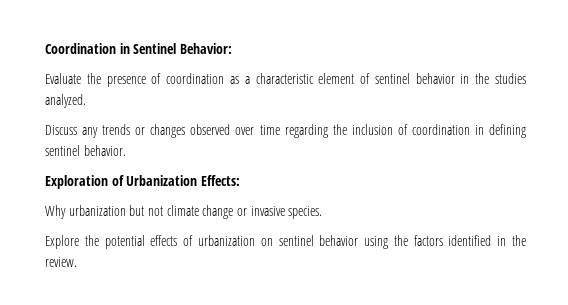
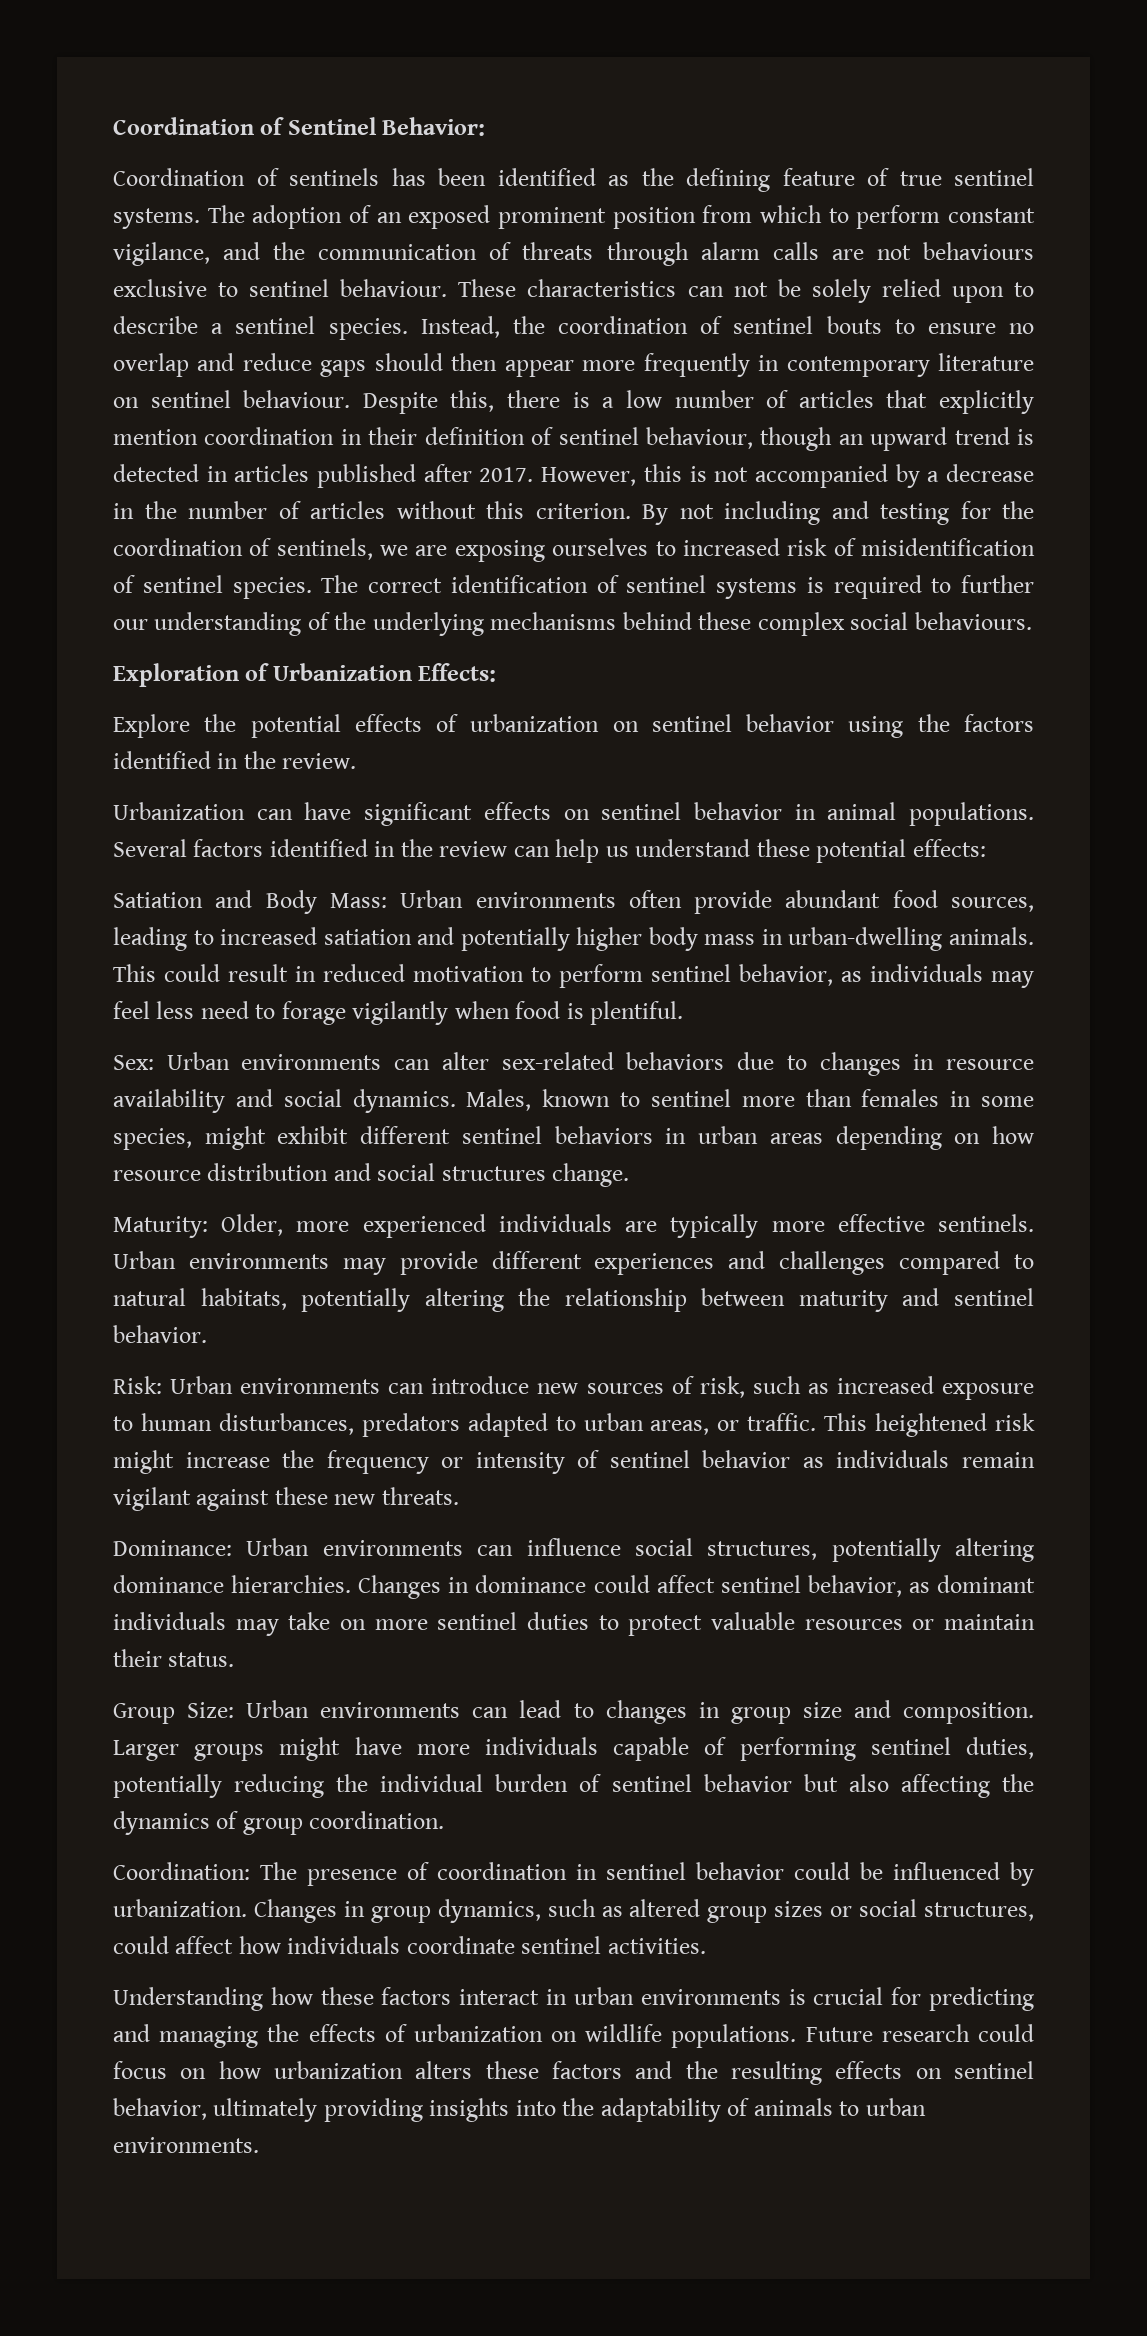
- Coordination in Sentinel Behavior:
+ Coordination of Sentinel Behavior:
- Evaluate the presence of coordination as a characteristic element of sentinel behavior in the studies analyzed.
- Discuss any trends or changes observed over time regarding the inclusion of coordination in defining sentinel behavior.
+ Coordination of sentinels has been identified as the defining feature of true sentinel systems. The adoption of an exposed prominent position from which to perform constant vigilance, and the communication of threats through alarm calls are not behaviours exclusive to sentinel behaviour. These characteristics can not be solely relied upon to describe a sentinel species. Instead, the coordination of sentinel bouts to ensure no overlap and reduce gaps should then appear more frequently in contemporary literature on sentinel behaviour. Despite this, there is a low number of articles that explicitly mention coordination in their definition of sentinel behaviour, though an upward trend is detected in articles published after 2017. However, this is not accompanied by a decrease in the number of articles without this criterion. By not including and testing for the coordination of sentinels, we are exposing ourselves to increased risk of misidentification of sentinel species. The correct identification of sentinel systems is required to further our understanding of the underlying mechanisms behind these complex social behaviours.
  Exploration of Urbanization Effects:
- Why urbanization but not climate change or invasive species.
+ Urbanization can have significant effects on sentinel behavior in animal populations. Several factors identified in the review can help us understand these potential effects:
+ Satiation and Body Mass: Urban environments often provide abundant food sources, leading to increased satiation and potentially higher body mass in urban-dwelling animals. This could result in reduced motivation to perform sentinel behavior, as individuals may feel less need to forage vigilantly when food is plentiful.
+ Sex: Urban environments can alter sex-related behaviors due to changes in resource availability and social dynamics. Males, known to sentinel more than females in some species, might exhibit different sentinel behaviors in urban areas depending on how resource distribution and social structures change.
+ Maturity: Older, more experienced individuals are typically more effective sentinels. Urban environments may provide different experiences and challenges compared to natural habitats, potentially altering the relationship between maturity and sentinel behavior.
+ Risk: Urban environments can introduce new sources of risk, such as increased exposure to human disturbances, predators adapted to urban areas, or traffic. This heightened risk might increase the frequency or intensity of sentinel behavior as individuals remain vigilant against these new threats.
+ Dominance: Urban environments can influence social structures, potentially altering dominance hierarchies. Changes in dominance could affect sentinel behavior, as dominant individuals may take on more sentinel duties to protect valuable resources or maintain their status.
+ Group Size: Urban environments can lead to changes in group size and composition. Larger groups might have more individuals capable of performing sentinel duties, potentially reducing the individual burden of sentinel behavior but also affecting the dynamics of group coordination.
+ Coordination: The presence of coordination in sentinel behavior could be influenced by urbanization. Changes in group dynamics, such as altered group sizes or social structures, could affect how individuals coordinate sentinel activities.
+ Understanding how these factors interact in urban environments is crucial for predicting and managing the effects of urbanization on wildlife populations. Future research could focus on how urbanization alters these factors and the resulting effects on sentinel behavior, ultimately providing insights into the adaptability of animals to urban environments.

